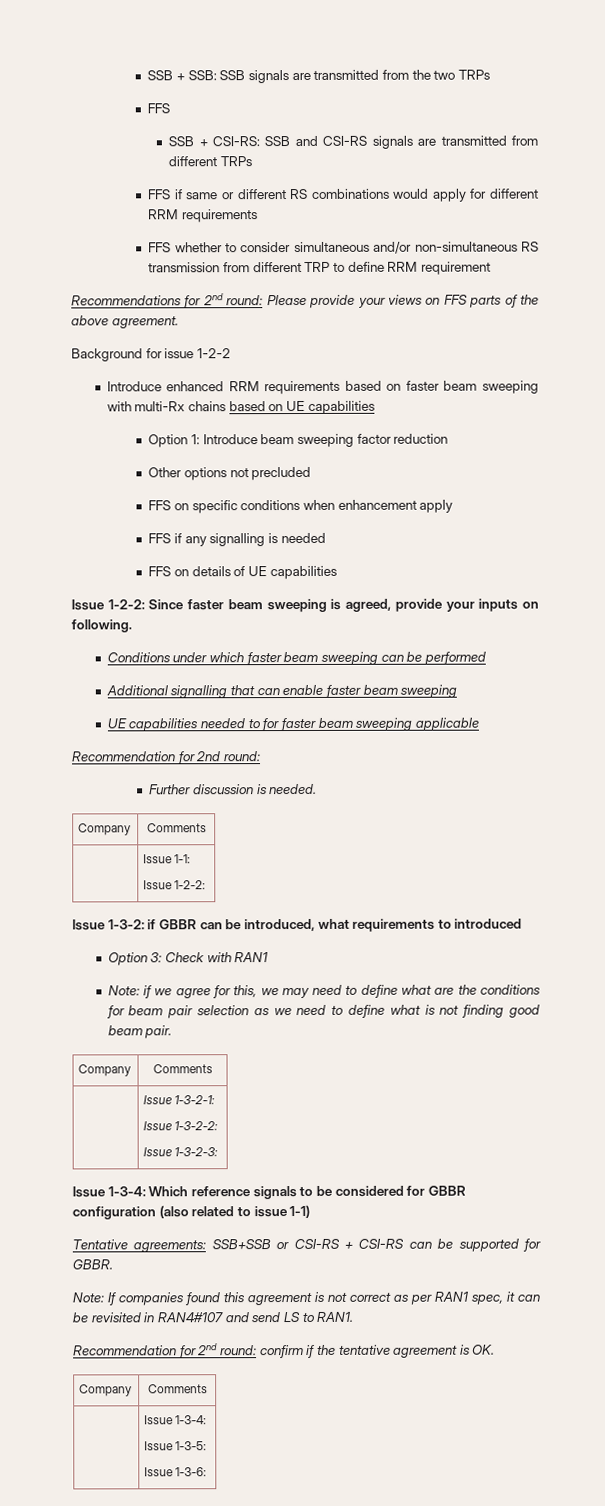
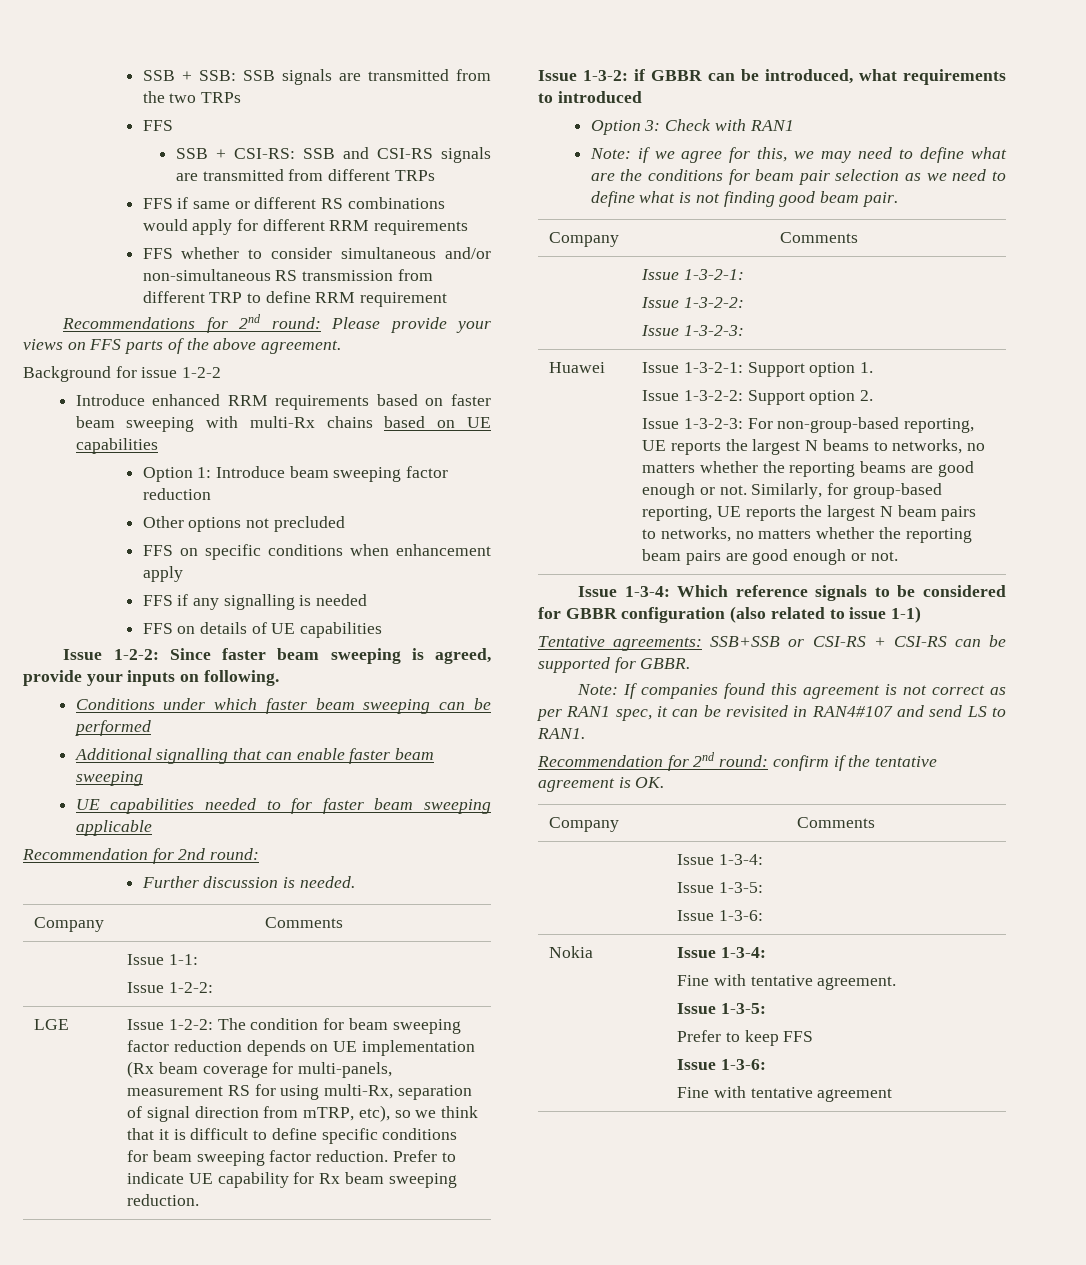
+ LGE | Issue 1-2-2: The condition for beam sweeping factor reduction depends on UE implementation (Rx beam coverage for multi-panels, measurement RS for using multi-Rx, separation of signal direction from mTRP, etc), so we think that it is difficult to define specific conditions for beam sweeping factor reduction. Prefer to indicate UE capability for Rx beam sweeping reduction.
+ Huawei | Issue 1-3-2-1: Support option 1.
+ Issue 1-3-2-2: Support option 2.
+ Issue 1-3-2-3: For non-group-based reporting, UE reports the largest N beams to networks, no matters whether the reporting beams are good enough or not. Similarly, for group-based reporting, UE reports the largest N beam pairs to networks, no matters whether the reporting beam pairs are good enough or not.
+ Nokia | Issue 1-3-4:
+ Fine with tentative agreement.
+ Issue 1-3-5:
+ Prefer to keep FFS
+ Issue 1-3-6:
+ Fine with tentative agreement

